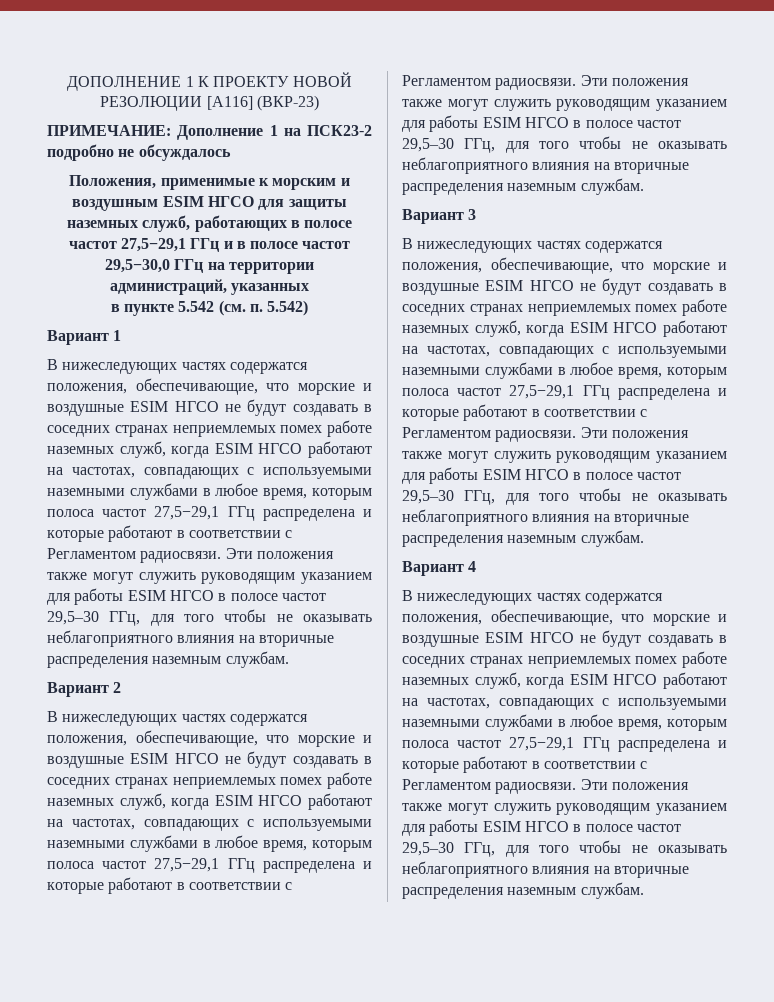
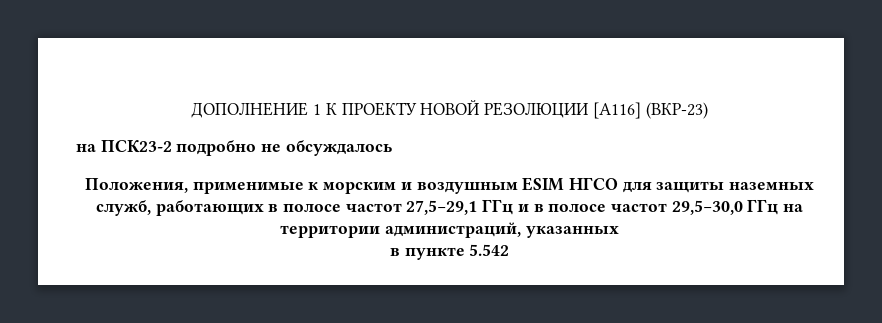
- ПРИМЕЧАНИЕ: Дополнение 1 на ПСК23-2 подробно не обсуждалось
+ на ПСК23-2 подробно не обсуждалось
- в пункте 5.542 (см. п. 5.542)
- Вариант 1
- В нижеследующих частях содержатся положения, обеспечивающие, что морские и воздушные ESIM НГСО не будут создавать в соседних странах неприемлемых помех работе наземных служб, когда ESIM НГСО работают на частотах, совпадающих с используемыми наземными службами в любое время, которым полоса частот 27,5−29,1 ГГц распределена и которые работают в соответствии с Регламентом радиосвязи. Эти положения также могут служить руководящим указанием для работы ESIM НГСО в полосе частот 29,5–30 ГГц, для того чтобы не оказывать неблагоприятного влияния на вторичные распределения наземным службам.
- Вариант 2
- В нижеследующих частях содержатся положения, обеспечивающие, что морские и воздушные ESIM НГСО не будут создавать в соседних странах неприемлемых помех работе наземных служб, когда ESIM НГСО работают на частотах, совпадающих с используемыми наземными службами в любое время, которым полоса частот 27,5−29,1 ГГц распределена и которые работают в соответствии с Регламентом радиосвязи. Эти положения также могут служить руководящим указанием для работы ESIM НГСО в полосе частот 29,5–30 ГГц, для того чтобы не оказывать неблагоприятного влияния на вторичные распределения наземным службам.
- Вариант 3
- В нижеследующих частях содержатся положения, обеспечивающие, что морские и воздушные ESIM НГСО не будут создавать в соседних странах неприемлемых помех работе наземных служб, когда ESIM НГСО работают на частотах, совпадающих с используемыми наземными службами в любое время, которым полоса частот 27,5−29,1 ГГц распределена и которые работают в соответствии с Регламентом радиосвязи. Эти положения также могут служить руководящим указанием для работы ESIM НГСО в полосе частот 29,5–30 ГГц, для того чтобы не оказывать неблагоприятного влияния на вторичные распределения наземным службам.
- Вариант 4
- В нижеследующих частях содержатся положения, обеспечивающие, что морские и воздушные ESIM НГСО не будут создавать в соседних странах неприемлемых помех работе наземных служб, когда ESIM НГСО работают на частотах, совпадающих с используемыми наземными службами в любое время, которым полоса частот 27,5−29,1 ГГц распределена и которые работают в соответствии с Регламентом радиосвязи. Эти положения также могут служить руководящим указанием для работы ESIM НГСО в полосе частот 29,5–30 ГГц, для того чтобы не оказывать неблагоприятного влияния на вторичные распределения наземным службам.
+ в пункте 5.542

